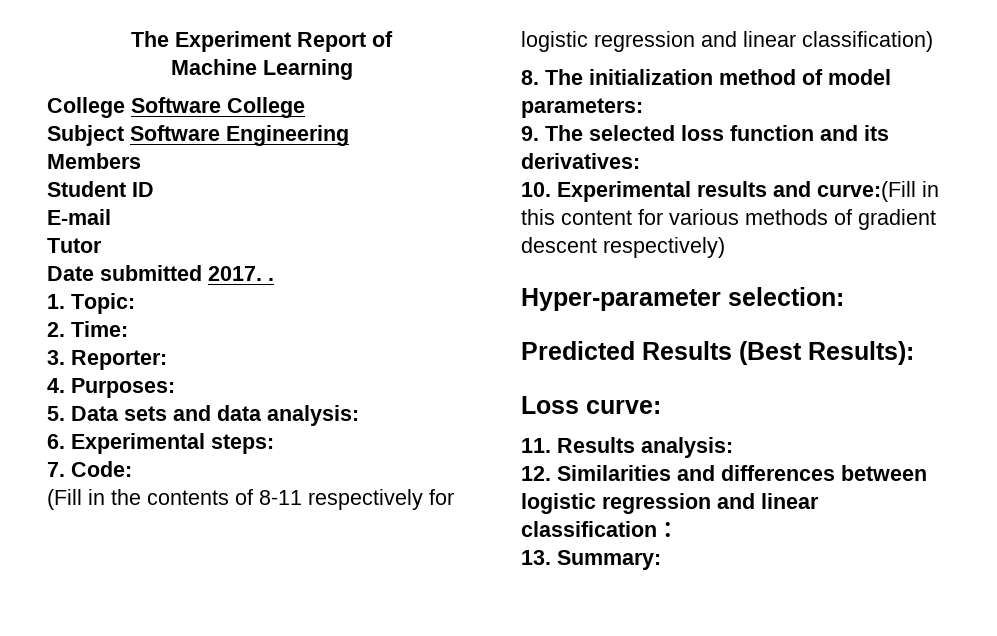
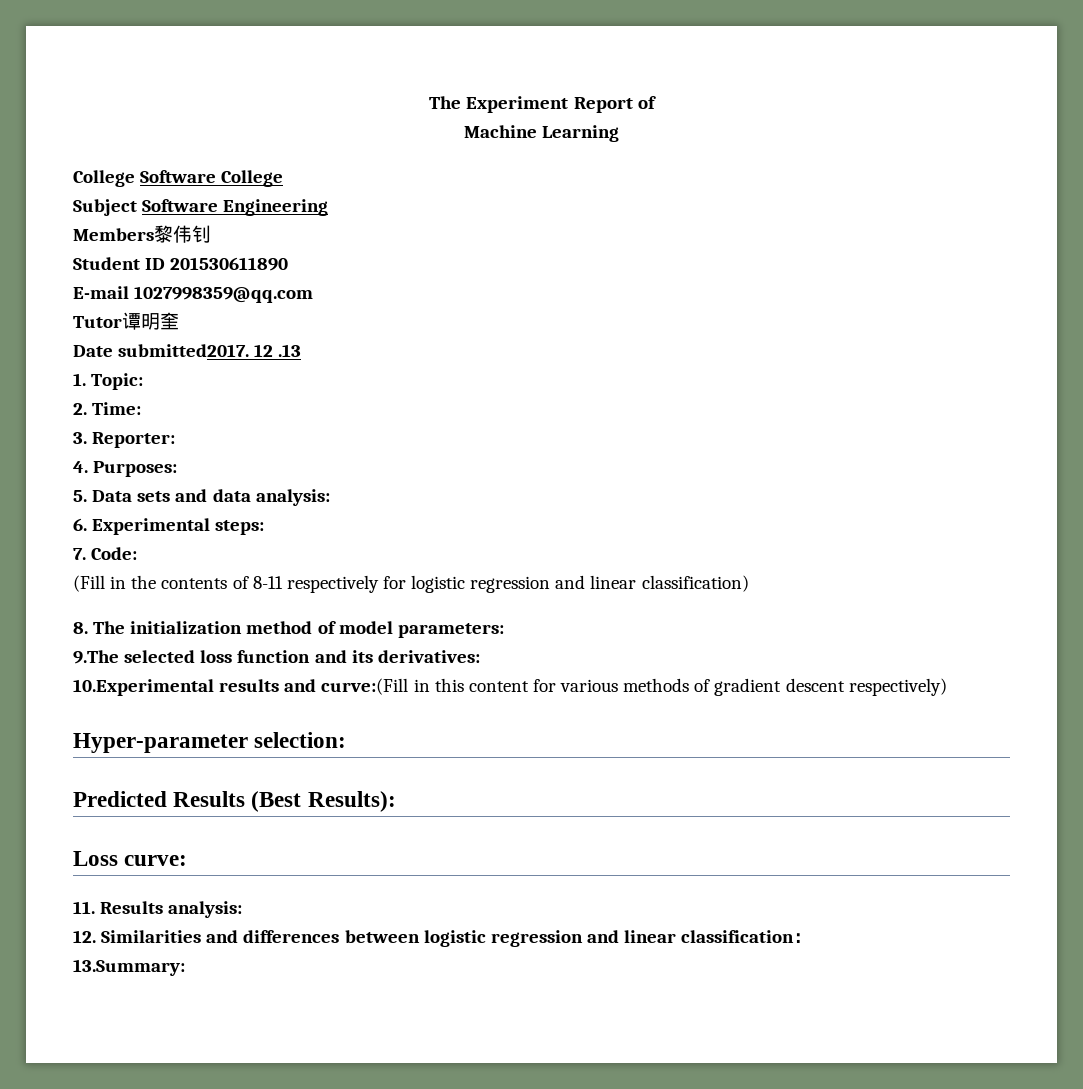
- Members
+ Members黎伟钊
- Student ID
+ Student ID 201530611890
- E-mail
+ E-mail 1027998359@qq.com
- Tutor
+ Tutor谭明奎
- Date submitted 2017. .
+ Date submitted2017. 12 .13
- 9. The selected loss function and its derivatives:
+ 9.The selected loss function and its derivatives:
- 10. Experimental results and curve:(Fill in this content for various methods of gradient descent respectively)
+ 10.Experimental results and curve:(Fill in this content for various methods of gradient descent respectively)
- 13. Summary:
+ 13.Summary:

